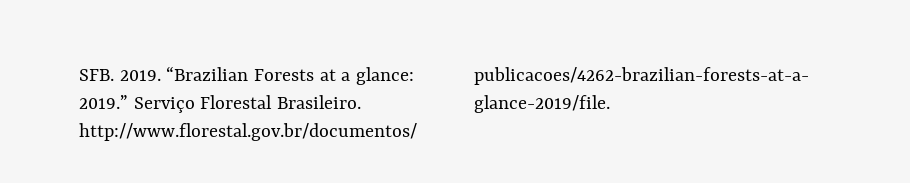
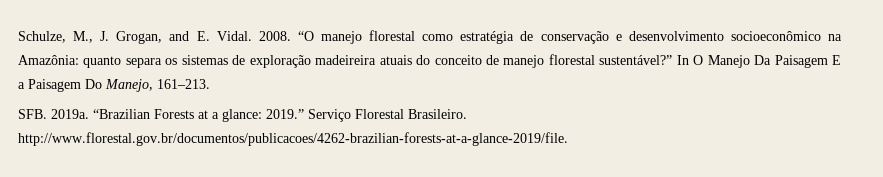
- SFB. 2019.
+ Schulze, M., J. Grogan, and E. Vidal. 2008. “O manejo florestal como estratégia de conservação e desenvolvimento socioeconômico na Amazônia: quanto separa os sistemas de exploração madeireira atuais do conceito de manejo florestal sustentável?” In O Manejo Da Paisagem E a Paisagem Do Manejo, 161–213.
+ SFB. 2019a.

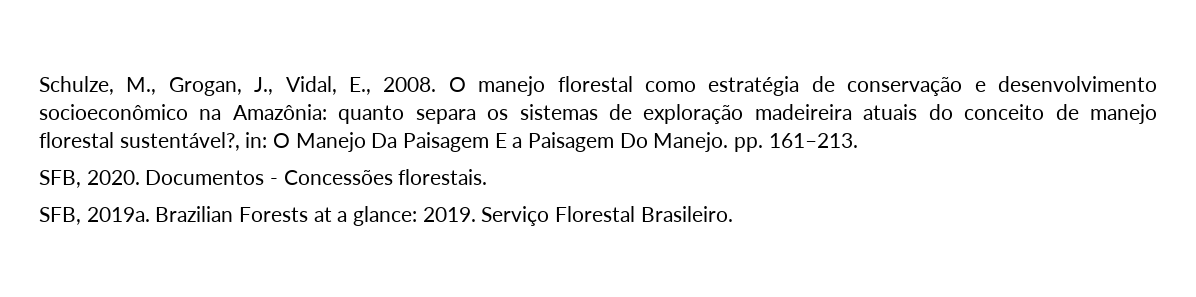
- Schulze, M., J. Grogan, and E. Vidal. 2008. “O manejo florestal como estratégia de conservação e desenvolvimento socioeconômico na Amazônia: quanto separa os sistemas de exploração madeireira atuais do conceito de manejo florestal sustentável?” In O Manejo Da Paisagem E a Paisagem Do Manejo, 161–213.
+ Schulze, M., Grogan, J., Vidal, E., 2008. O manejo florestal como estratégia de conservação e desenvolvimento socioeconômico na Amazônia: quanto separa os sistemas de exploração madeireira atuais do conceito de manejo florestal sustentável?, in: O Manejo Da Paisagem E a Paisagem Do Manejo. pp. 161–213.
- SFB. 2019a. “Brazilian Forests at a glance: 2019.”
+ SFB, 2020. Documentos - Concessões florestais.
+ SFB, 2019a. Brazilian Forests at a glance: 2019.
- Serviço Florestal Brasileiro. http://www.florestal.gov.br/documentos/publicacoes/4262-brazilian-forests-at-a-glance-2019/file.
+ Serviço Florestal Brasileiro.

